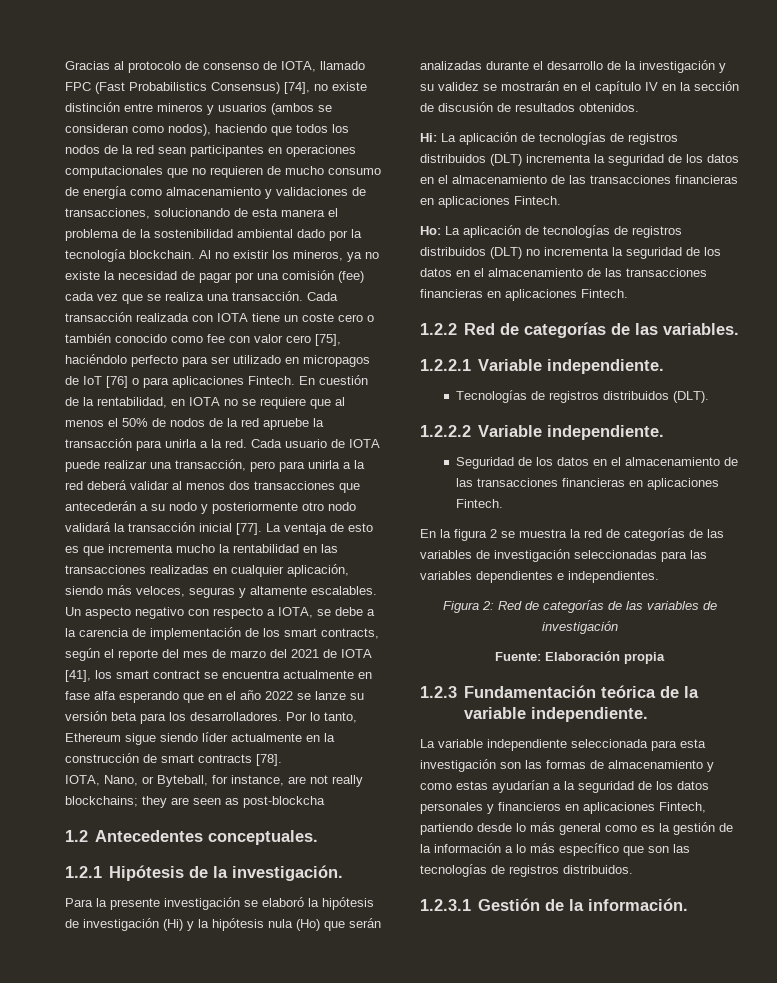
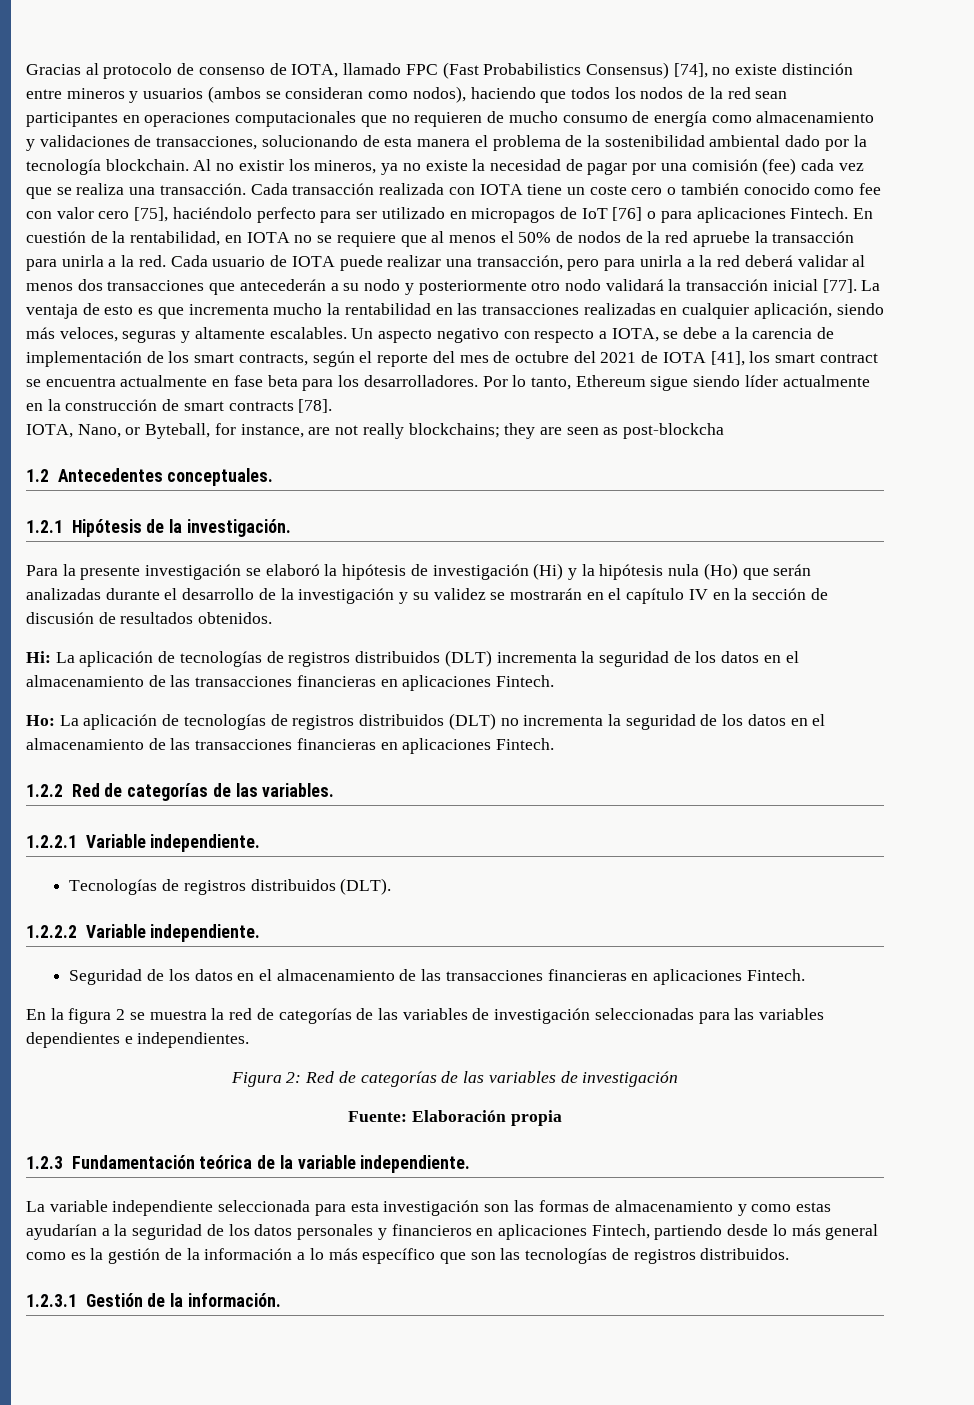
- Un aspecto negativo con respecto a IOTA, se debe a la carencia de implementación de los smart contracts, según el reporte del mes de marzo del 2021 de IOTA [41], los smart contract se encuentra actualmente en fase alfa esperando que en el año 2022 se lanze su versión beta para los desarrolladores.
+ Un aspecto negativo con respecto a IOTA, se debe a la carencia de implementación de los smart contracts, según el reporte del mes de octubre del 2021 de IOTA [41], los smart contract se encuentra actualmente en fase beta para los desarrolladores.

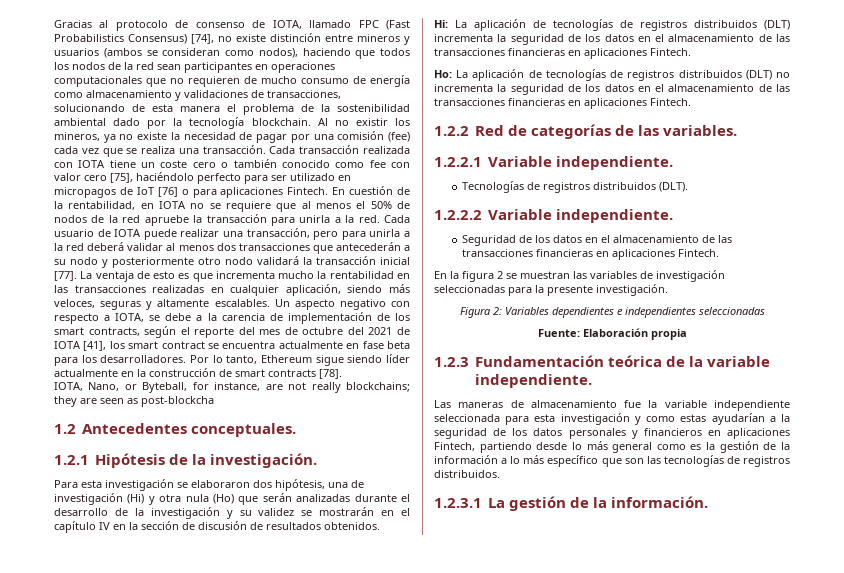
- Para la presente investigación se elaboró la hipótesis de investigación (Hi) y la hipótesis nula (Ho) que serán analizadas durante el desarrollo de la investigación y su validez se mostrarán en el capítulo IV en la sección de discusión de resultados obtenidos.
+ Para esta investigación se elaboraron dos hipótesis, una de investigación (Hi) y otra nula (Ho) que serán analizadas durante el desarrollo de la investigación y su validez se mostrarán en el capítulo IV en la sección de discusión de resultados obtenidos.
- En la figura 2 se muestra la red de categorías de las variables de investigación seleccionadas para las variables dependientes e independientes.
- Figura 2: Red de categorías de las variables de investigación
+ En la figura 2 se muestran las variables de investigación seleccionadas para la presente investigación.
+ Figura 2: Variables dependientes e independientes seleccionadas
- La variable independiente seleccionada para esta investigación son las formas de almacenamiento y como estas ayudarían a la seguridad de los datos personales y financieros en aplicaciones Fintech, partiendo desde lo más general como es la gestión de la información a lo más específico que son las tecnologías de registros distribuidos.
+ Las maneras de almacenamiento fue la variable independiente seleccionada para esta investigación y como estas ayudarían a la seguridad de los datos personales y financieros en aplicaciones Fintech, partiendo desde lo más general como es la gestión de la información a lo más específico que son las tecnologías de registros distribuidos.
- 1.2.3.1 Gestión de la información.
+ 1.2.3.1 La gestión de la información.

